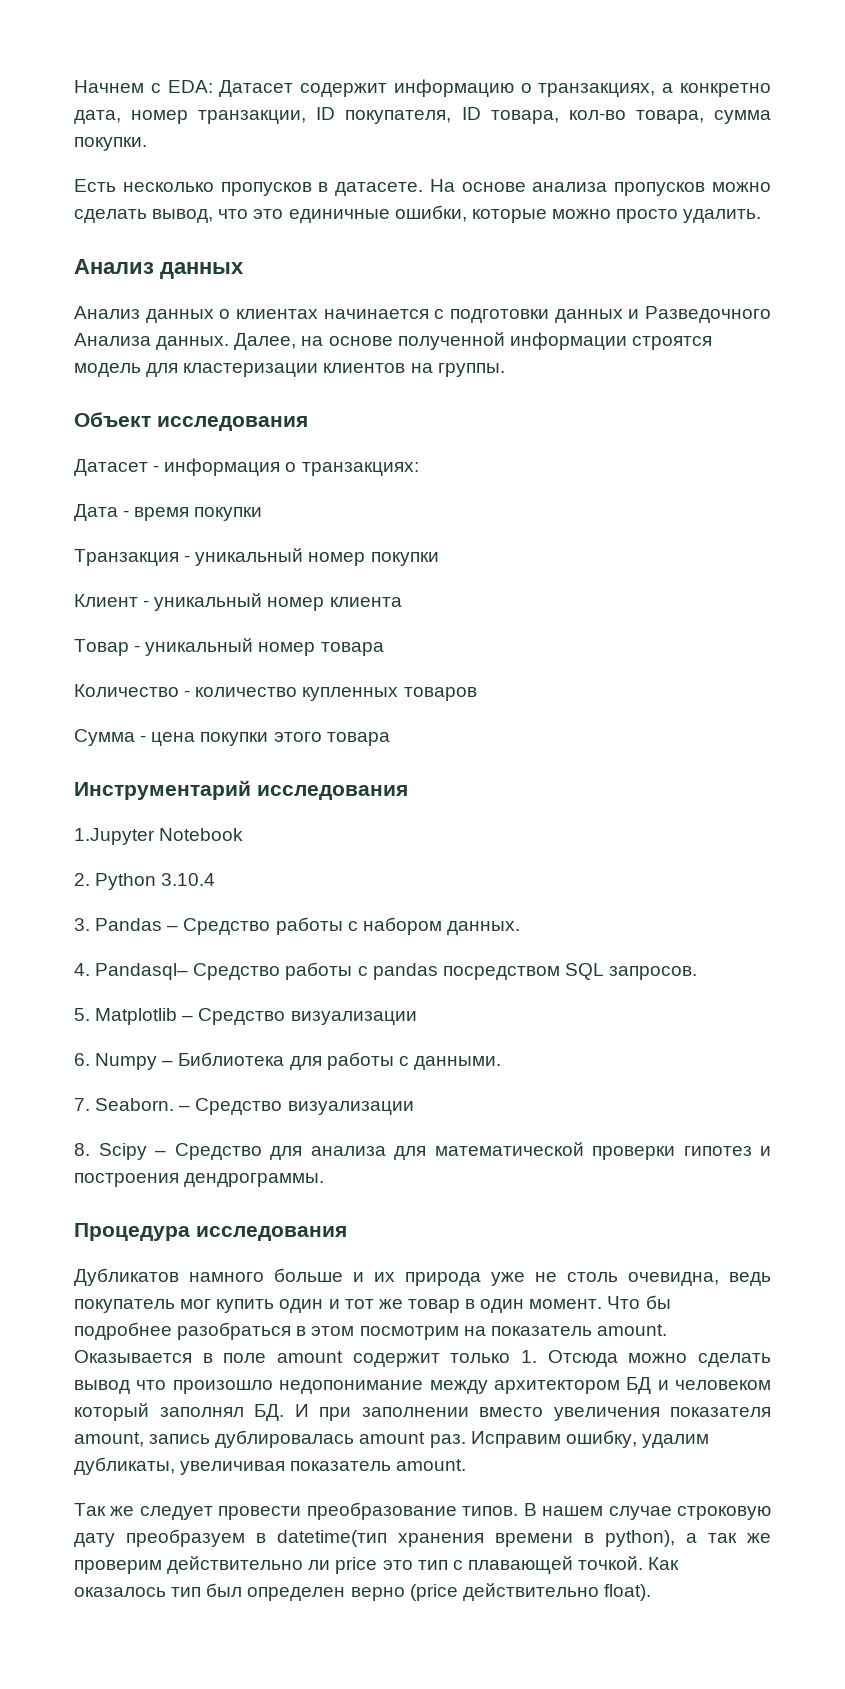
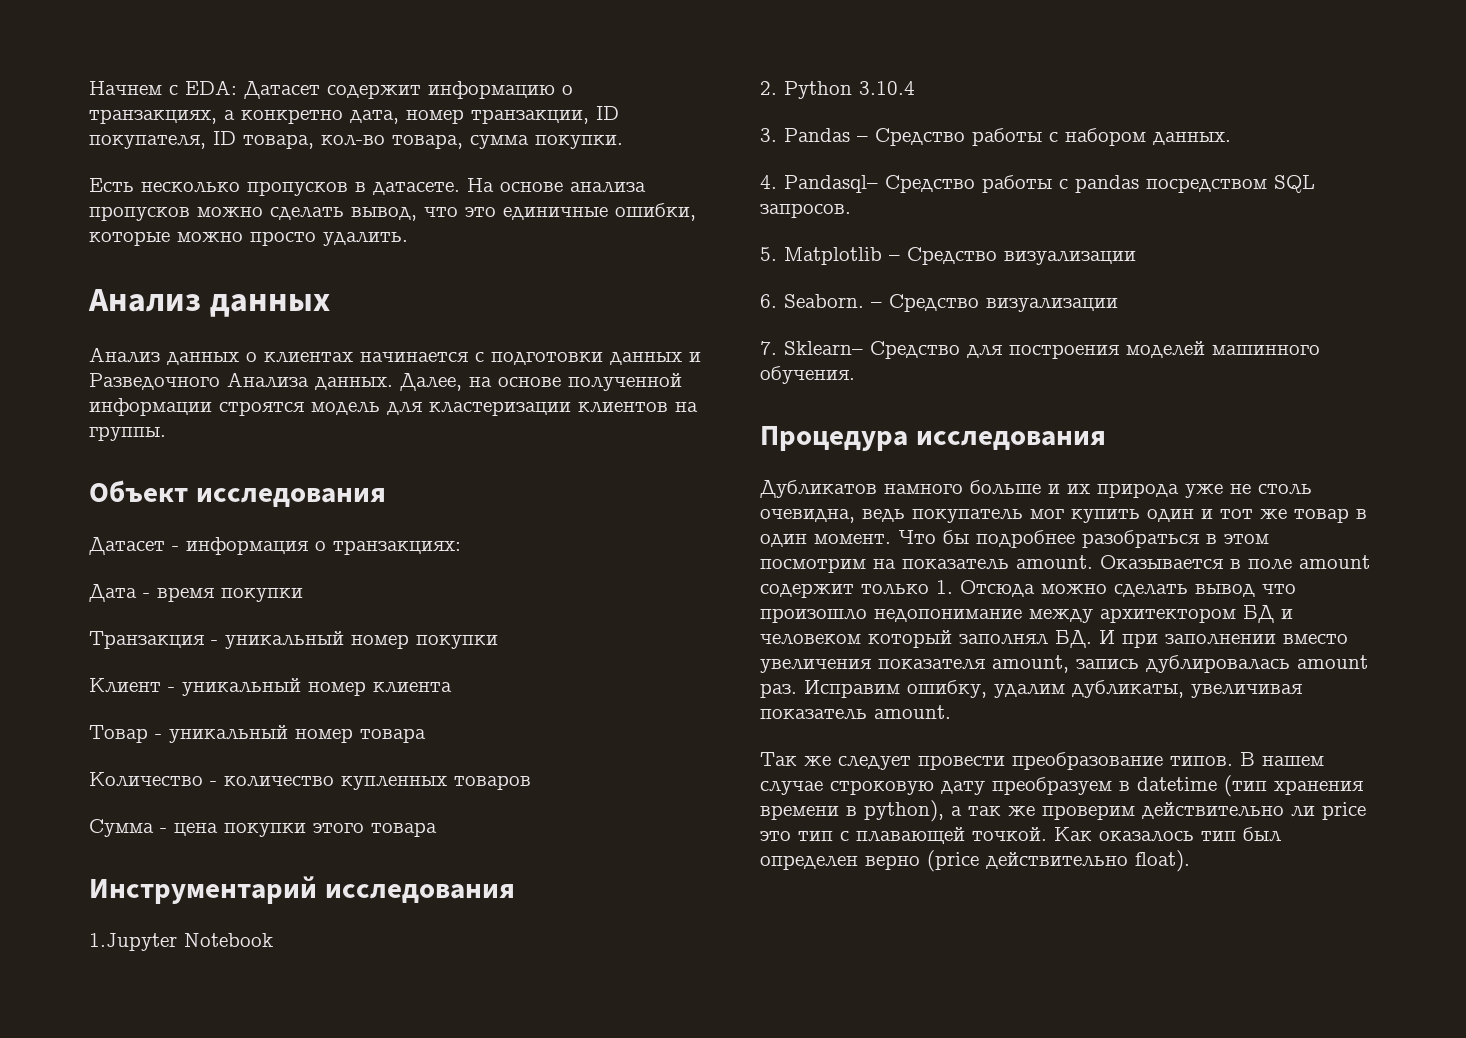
- 6. Numpy – Библиотека для работы с данными.
- 7. Seaborn. – Средство визуализации
- 8. Scipy – Средство для анализа для математической проверки гипотез и построения дендрограммы.
+ 6. Seaborn. – Средство визуализации
+ 7. Sklearn– Средство для построения моделей машинного обучения.
- В нашем случае строковую дату преобразуем в datetime(тип хранения времени в python), а так же проверим действительно ли price это тип с плавающей точкой.
+ В нашем случае строковую дату преобразуем в datetime (тип хранения времени в python), а так же проверим действительно ли price это тип с плавающей точкой.

